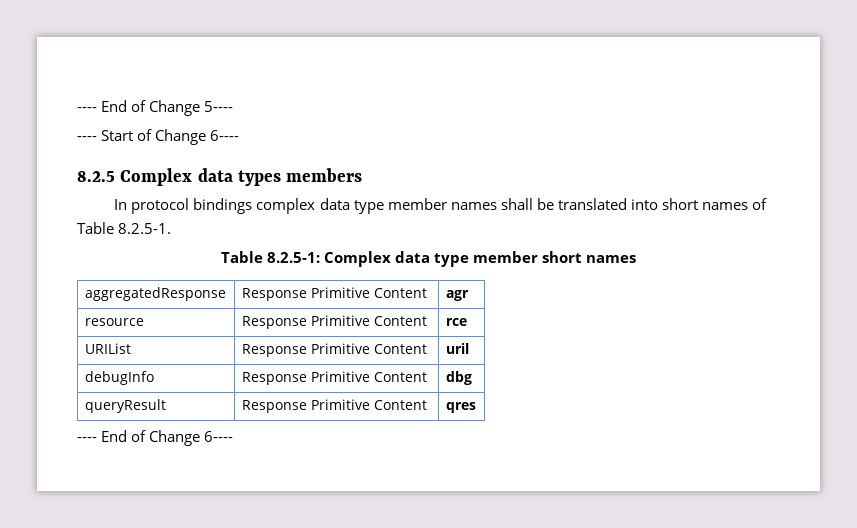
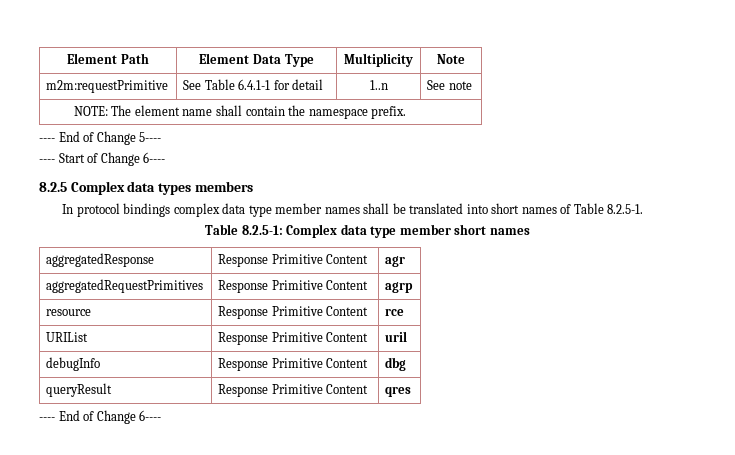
+ Element Path | Element Data Type | Multiplicity | Note
+ m2m:requestPrimitive | See Table 6.4.1-1 for detail | 1..n | See note
+ NOTE: The element name shall contain the namespace prefix.
+ aggregatedRequestPrimitives | Response Primitive Content | agrp

